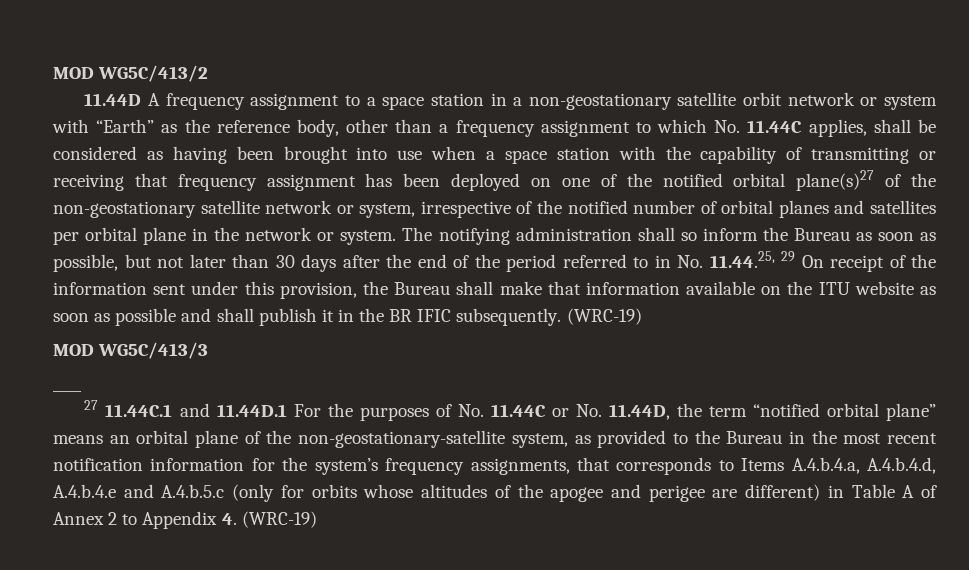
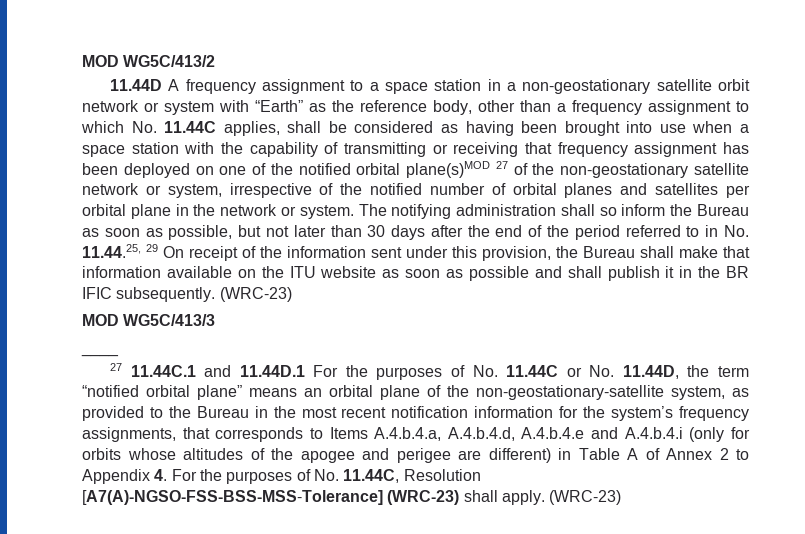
- 11.44D A frequency assignment to a space station in a non-geostationary satellite orbit network or system with “Earth” as the reference body, other than a frequency assignment to which No. 11.44C applies, shall be considered as having been brought into use when a space station with the capability of transmitting or receiving that frequency assignment has been deployed on one of the notified orbital plane(s)27 of the non-geostationary satellite network or system, irrespective of the notified number of orbital planes and satellites per orbital plane in the network or system.
+ 11.44D A frequency assignment to a space station in a non-geostationary satellite orbit network or system with “Earth” as the reference body, other than a frequency assignment to which No. 11.44C applies, shall be considered as having been brought into use when a space station with the capability of transmitting or receiving that frequency assignment has been deployed on one of the notified orbital plane(s)MOD 27 of the non-geostationary satellite network or system, irrespective of the notified number of orbital planes and satellites per orbital plane in the network or system.
- The notifying administration shall so inform the Bureau as soon as possible, but not later than 30 days after the end of the period referred to in No. 11.44.25, 29 On receipt of the information sent under this provision, the Bureau shall make that information available on the ITU website as soon as possible and shall publish it in the BR IFIC subsequently. (WRC-19)
+ The notifying administration shall so inform the Bureau as soon as possible, but not later than 30 days after the end of the period referred to in No. 11.44.25, 29 On receipt of the information sent under this provision, the Bureau shall make that information available on the ITU website as soon as possible and shall publish it in the BR IFIC subsequently. (WRC-23)
- 27 11.44C.1 and 11.44D.1 For the purposes of No. 11.44C or No. 11.44D, the term “notified orbital plane” means an orbital plane of the non-geostationary-satellite system, as provided to the Bureau in the most recent notification information for the system’s frequency assignments, that corresponds to Items A.4.b.4.a, A.4.b.4.d, A.4.b.4.e and A.4.b.5.c (only for orbits whose altitudes of the apogee and perigee are different) in Table A of Annex 2 to Appendix 4. (WRC-19)
+ 27 11.44C.1 and 11.44D.1 For the purposes of No. 11.44C or No. 11.44D, the term “notified orbital plane” means an orbital plane of the non-geostationary-satellite system, as provided to the Bureau in the most recent notification information for the system’s frequency assignments, that corresponds to Items A.4.b.4.a, A.4.b.4.d, A.4.b.4.e and A.4.b.4.i (only for orbits whose altitudes of the apogee and perigee are different) in Table A of Annex 2 to Appendix 4. For the purposes of No. 11.44C, Resolution [A7(A)-NGSO-FSS-BSS-MSS-Tolerance] (WRC-23) shall apply. (WRC-23)

